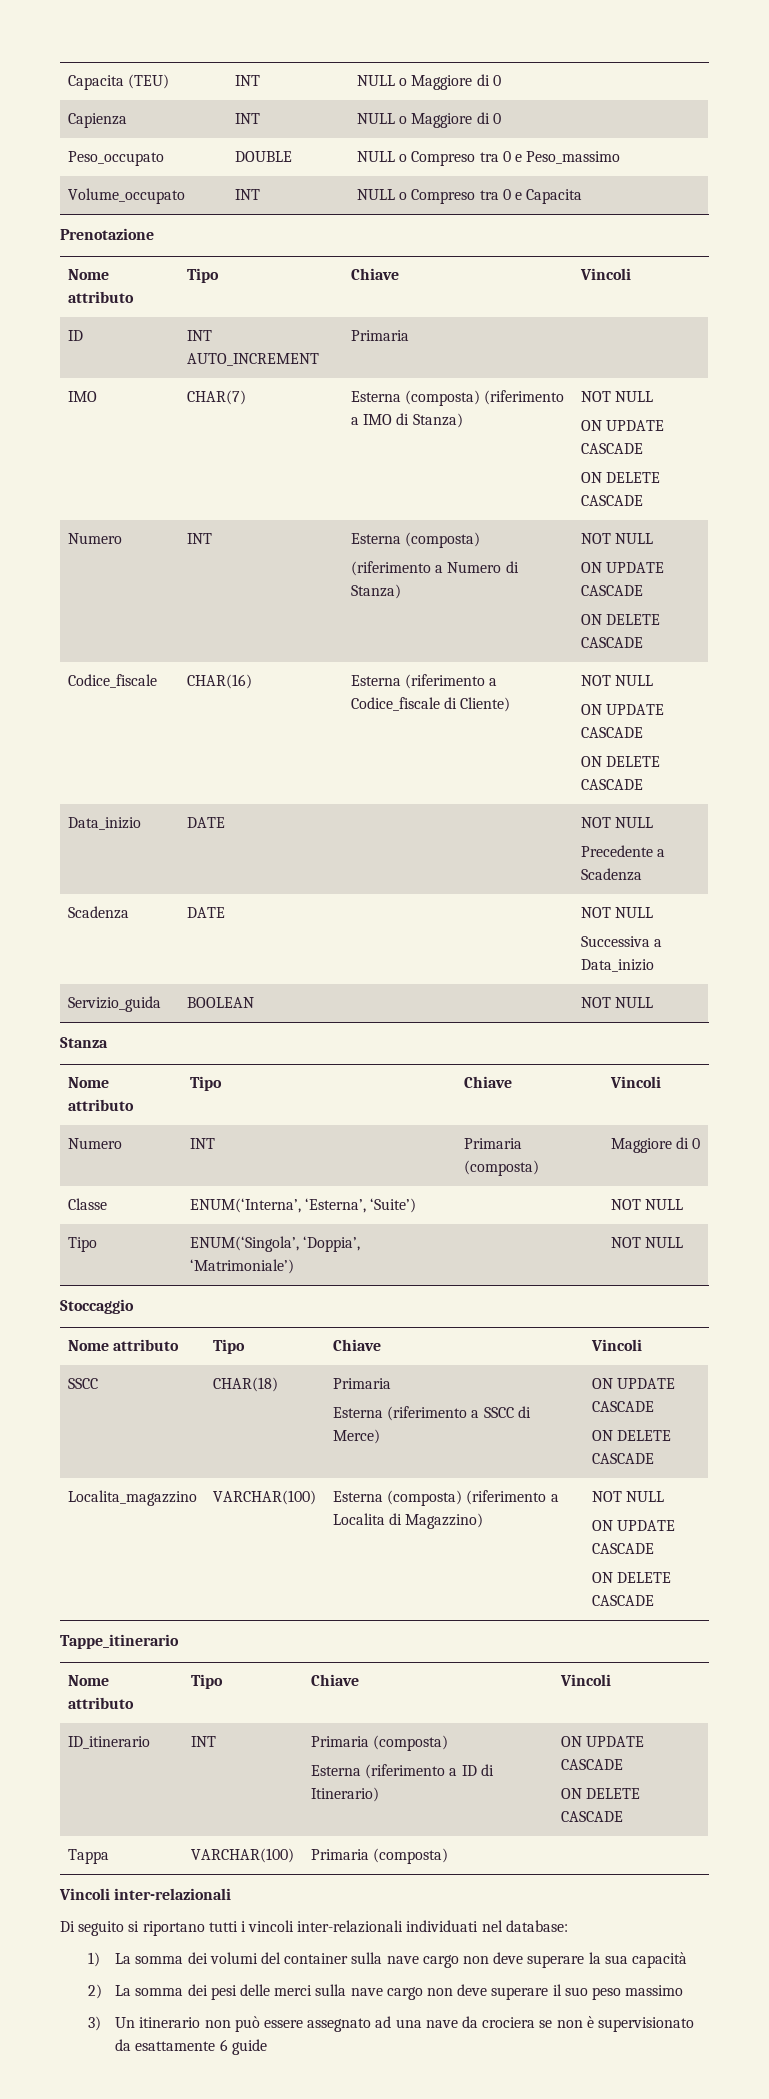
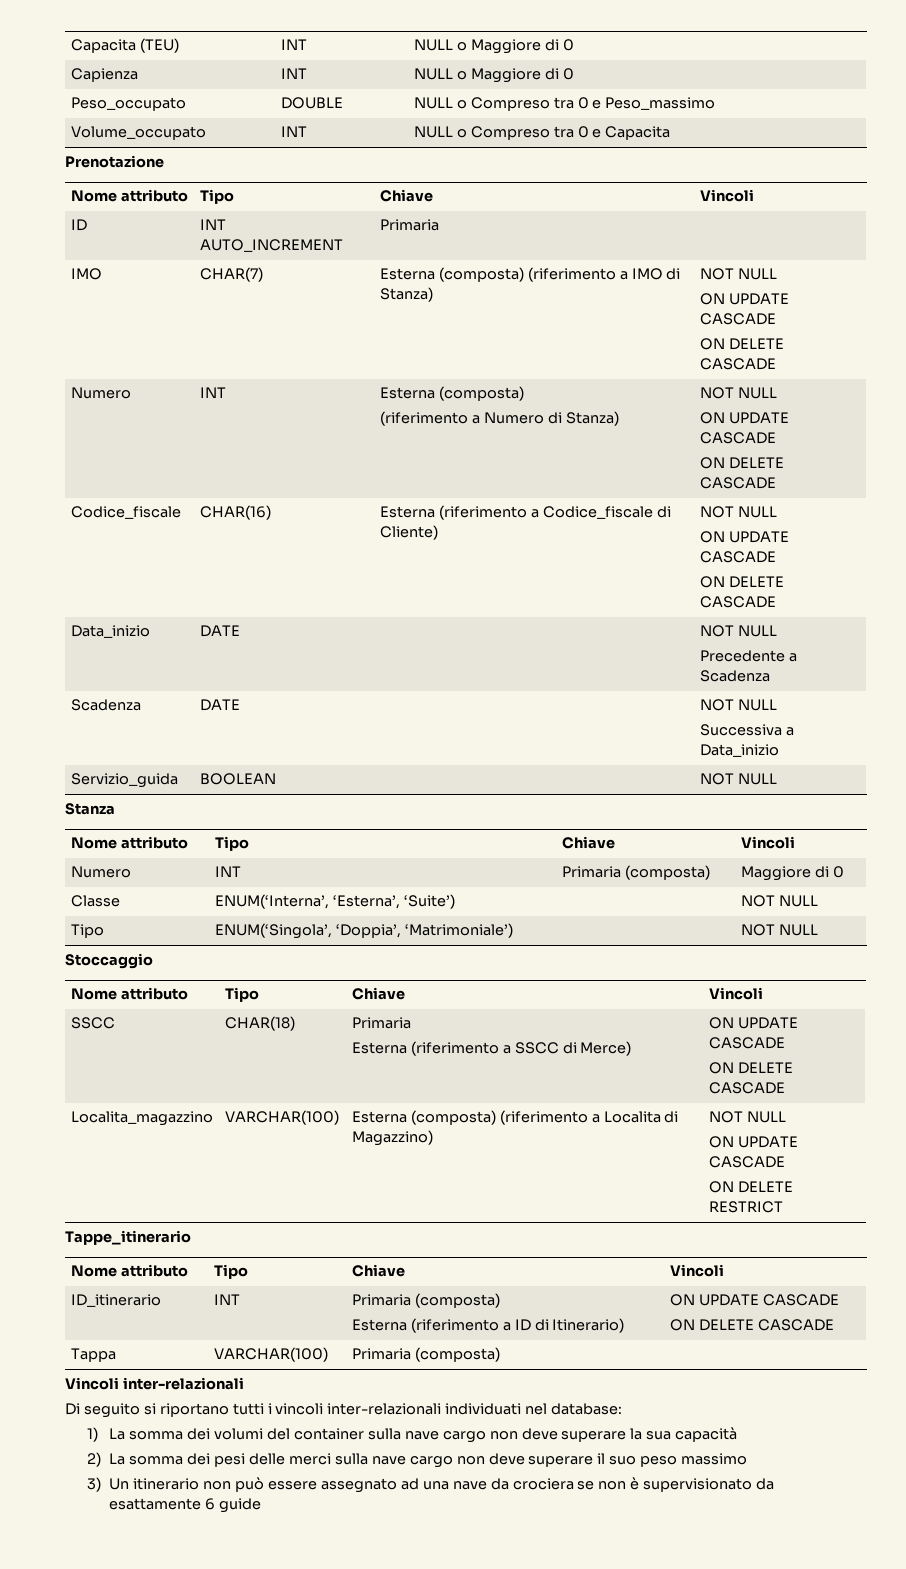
  Localita_magazzino | VARCHAR(100) | Esterna (composta) (riferimento a Localita di Magazzino) | NOT NULL
  ON UPDATE CASCADE
- ON DELETE CASCADE
+ ON DELETE RESTRICT

